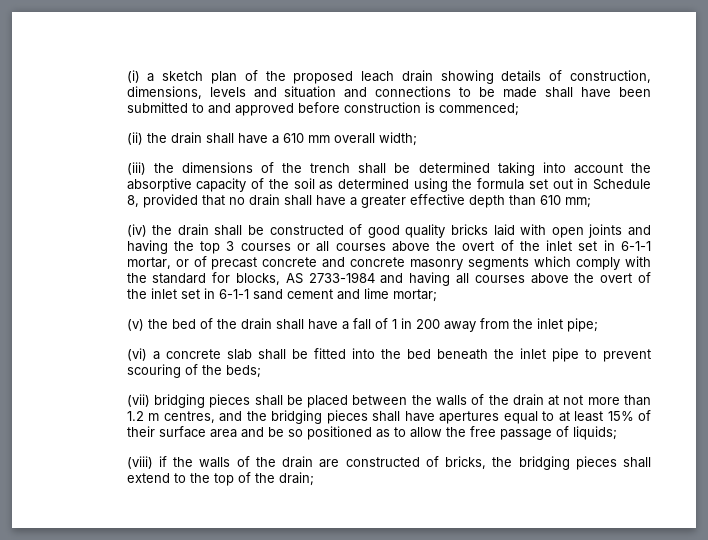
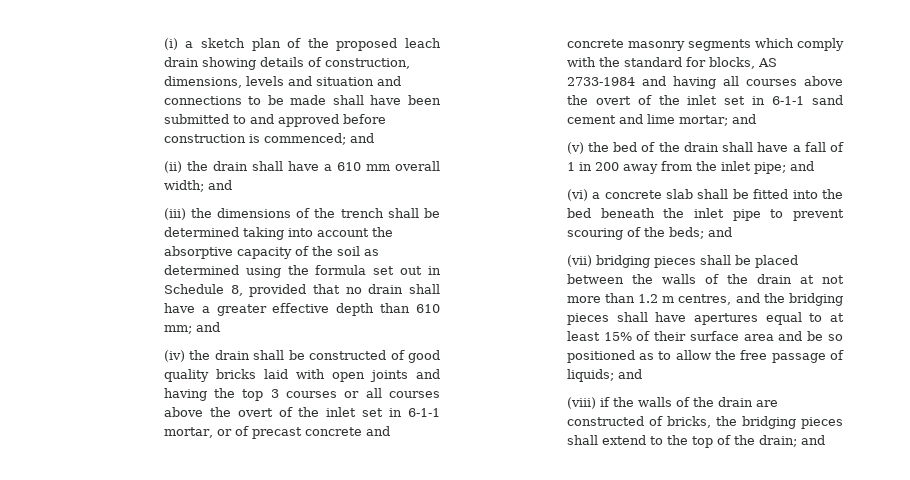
- (i) a sketch plan of the proposed leach drain showing details of construction, dimensions, levels and situation and connections to be made shall have been submitted to and approved before construction is commenced;
+ (i) a sketch plan of the proposed leach drain showing details of construction, dimensions, levels and situation and connections to be made shall have been submitted to and approved before construction is commenced; and
- (ii) the drain shall have a 610 mm overall width;
+ (ii) the drain shall have a 610 mm overall width; and
- (iii) the dimensions of the trench shall be determined taking into account the absorptive capacity of the soil as determined using the formula set out in Schedule 8, provided that no drain shall have a greater effective depth than 610 mm;
+ (iii) the dimensions of the trench shall be determined taking into account the absorptive capacity of the soil as determined using the formula set out in Schedule 8, provided that no drain shall have a greater effective depth than 610 mm; and
- (iv) the drain shall be constructed of good quality bricks laid with open joints and having the top 3 courses or all courses above the overt of the inlet set in 6-1-1 mortar, or of precast concrete and concrete masonry segments which comply with the standard for blocks, AS 2733-1984 and having all courses above the overt of the inlet set in 6-1-1 sand cement and lime mortar;
+ (iv) the drain shall be constructed of good quality bricks laid with open joints and having the top 3 courses or all courses above the overt of the inlet set in 6-1-1 mortar, or of precast concrete and concrete masonry segments which comply with the standard for blocks, AS 2733-1984 and having all courses above the overt of the inlet set in 6-1-1 sand cement and lime mortar; and
- (v) the bed of the drain shall have a fall of 1 in 200 away from the inlet pipe;
+ (v) the bed of the drain shall have a fall of 1 in 200 away from the inlet pipe; and
- (vi) a concrete slab shall be fitted into the bed beneath the inlet pipe to prevent scouring of the beds;
+ (vi) a concrete slab shall be fitted into the bed beneath the inlet pipe to prevent scouring of the beds; and
- (vii) bridging pieces shall be placed between the walls of the drain at not more than 1.2 m centres, and the bridging pieces shall have apertures equal to at least 15% of their surface area and be so positioned as to allow the free passage of liquids;
+ (vii) bridging pieces shall be placed between the walls of the drain at not more than 1.2 m centres, and the bridging pieces shall have apertures equal to at least 15% of their surface area and be so positioned as to allow the free passage of liquids; and
- (viii) if the walls of the drain are constructed of bricks, the bridging pieces shall extend to the top of the drain;
+ (viii) if the walls of the drain are constructed of bricks, the bridging pieces shall extend to the top of the drain; and

